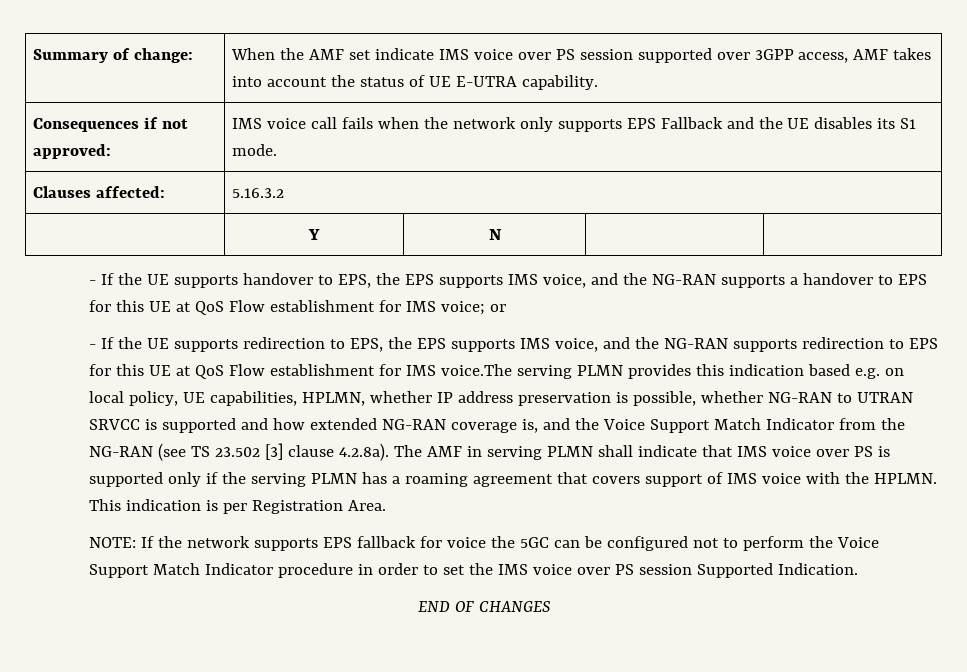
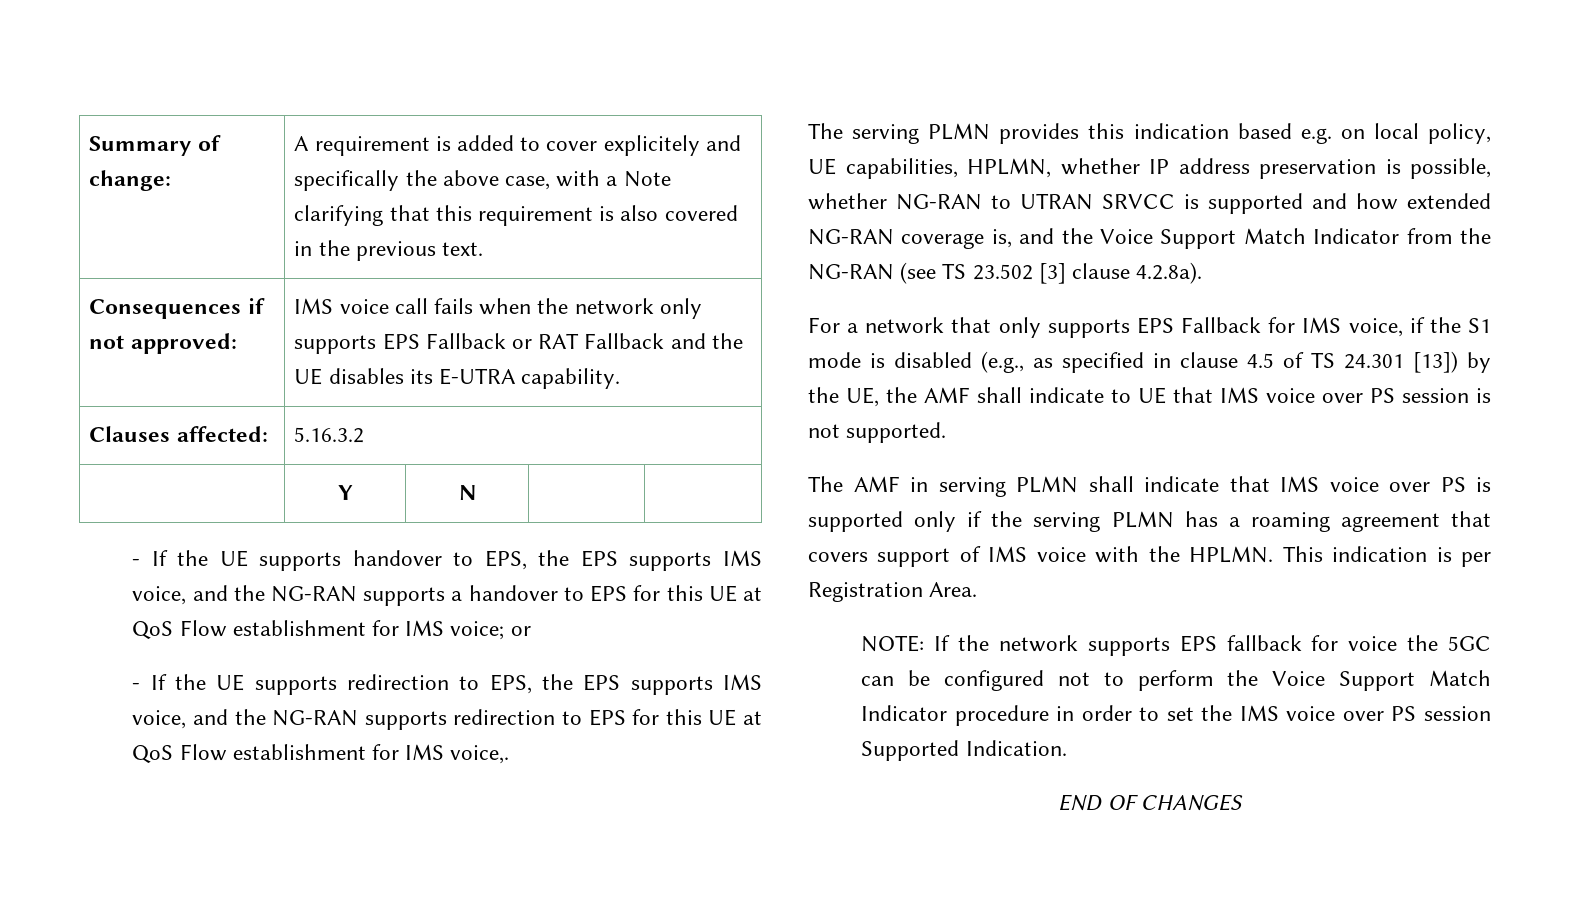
- Summary of change: | When the AMF set indicate IMS voice over PS session supported over 3GPP access, AMF takes into account the status of UE E-UTRA capability.
+ Summary of change: | A requirement is added to cover explicitely and specifically the above case, with a Note clarifying that this requirement is also covered in the previous text.
- Consequences if not approved: | IMS voice call fails when the network only supports EPS Fallback and the UE disables its S1 mode.
+ Consequences if not approved: | IMS voice call fails when the network only supports EPS Fallback or RAT Fallback and the UE disables its E-UTRA capability.
- - If the UE supports redirection to EPS, the EPS supports IMS voice, and the NG-RAN supports redirection to EPS for this UE at QoS Flow establishment for IMS voice.The serving PLMN provides this indication based e.g. on local policy, UE capabilities, HPLMN, whether IP address preservation is possible, whether NG-RAN to UTRAN SRVCC is supported and how extended NG-RAN coverage is, and the Voice Support Match Indicator from the NG-RAN (see TS 23.502 [3] clause 4.2.8a). The AMF in serving PLMN shall indicate that IMS voice over PS is supported only if the serving PLMN has a roaming agreement that covers support of IMS voice with the HPLMN.
+ - If the UE supports redirection to EPS, the EPS supports IMS voice, and the NG-RAN supports redirection to EPS for this UE at QoS Flow establishment for IMS voice,.
+ The serving PLMN provides this indication based e.g. on local policy, UE capabilities, HPLMN, whether IP address preservation is possible, whether NG-RAN to UTRAN SRVCC is supported and how extended NG-RAN coverage is, and the Voice Support Match Indicator from the NG-RAN (see TS 23.502 [3] clause 4.2.8a).
+ For a network that only supports EPS Fallback for IMS voice, if the S1 mode is disabled (e.g., as specified in clause 4.5 of TS 24.301 [13]) by the UE, the AMF shall indicate to UE that IMS voice over PS session is not supported.
+ The AMF in serving PLMN shall indicate that IMS voice over PS is supported only if the serving PLMN has a roaming agreement that covers support of IMS voice with the HPLMN.

